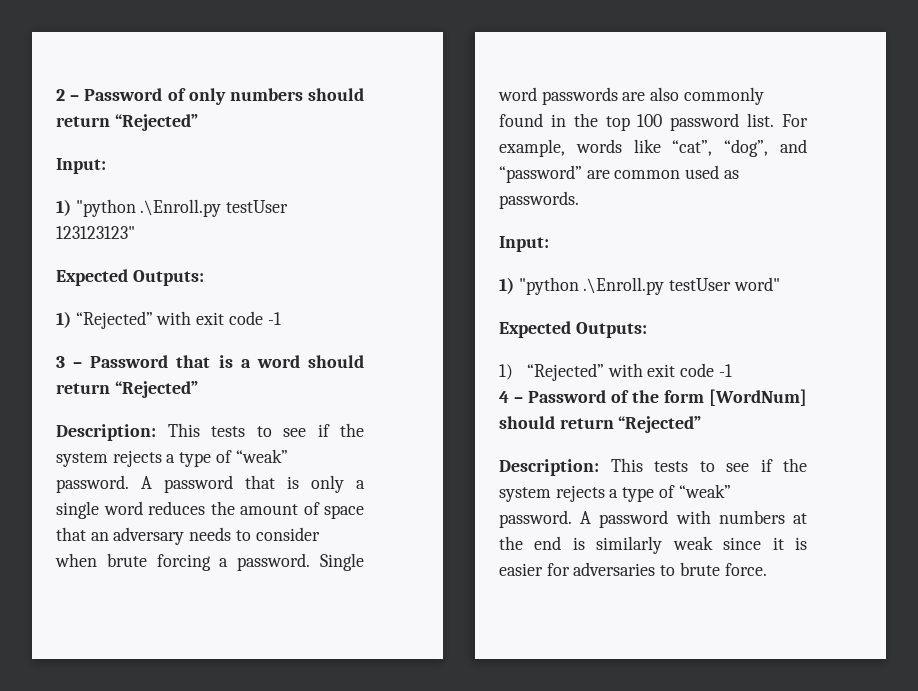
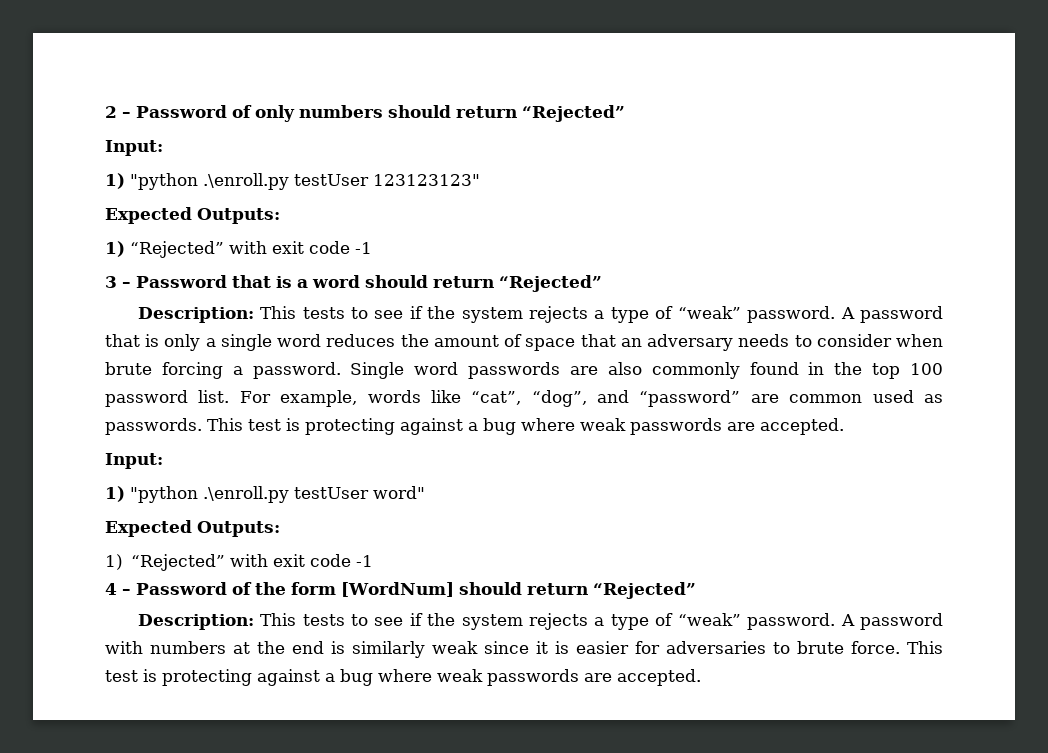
- 1) "python .\Enroll.py testUser 123123123"
+ 1) "python .\enroll.py testUser 123123123"
- For example, words like “cat”, “dog”, and “password” are common used as passwords.
+ For example, words like “cat”, “dog”, and “password” are common used as passwords. This test is protecting against a bug where weak passwords are accepted.
  Input:
- 1) "python .\Enroll.py testUser word"
+ 1) "python .\enroll.py testUser word"
- A password with numbers at the end is similarly weak since it is easier for adversaries to brute force.
+ A password with numbers at the end is similarly weak since it is easier for adversaries to brute force. This test is protecting against a bug where weak passwords are accepted.

